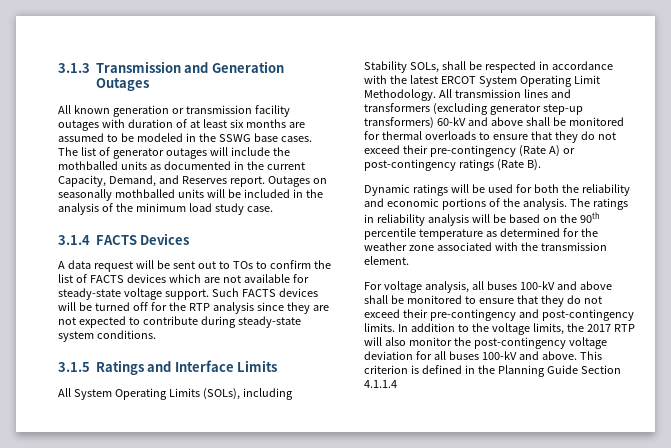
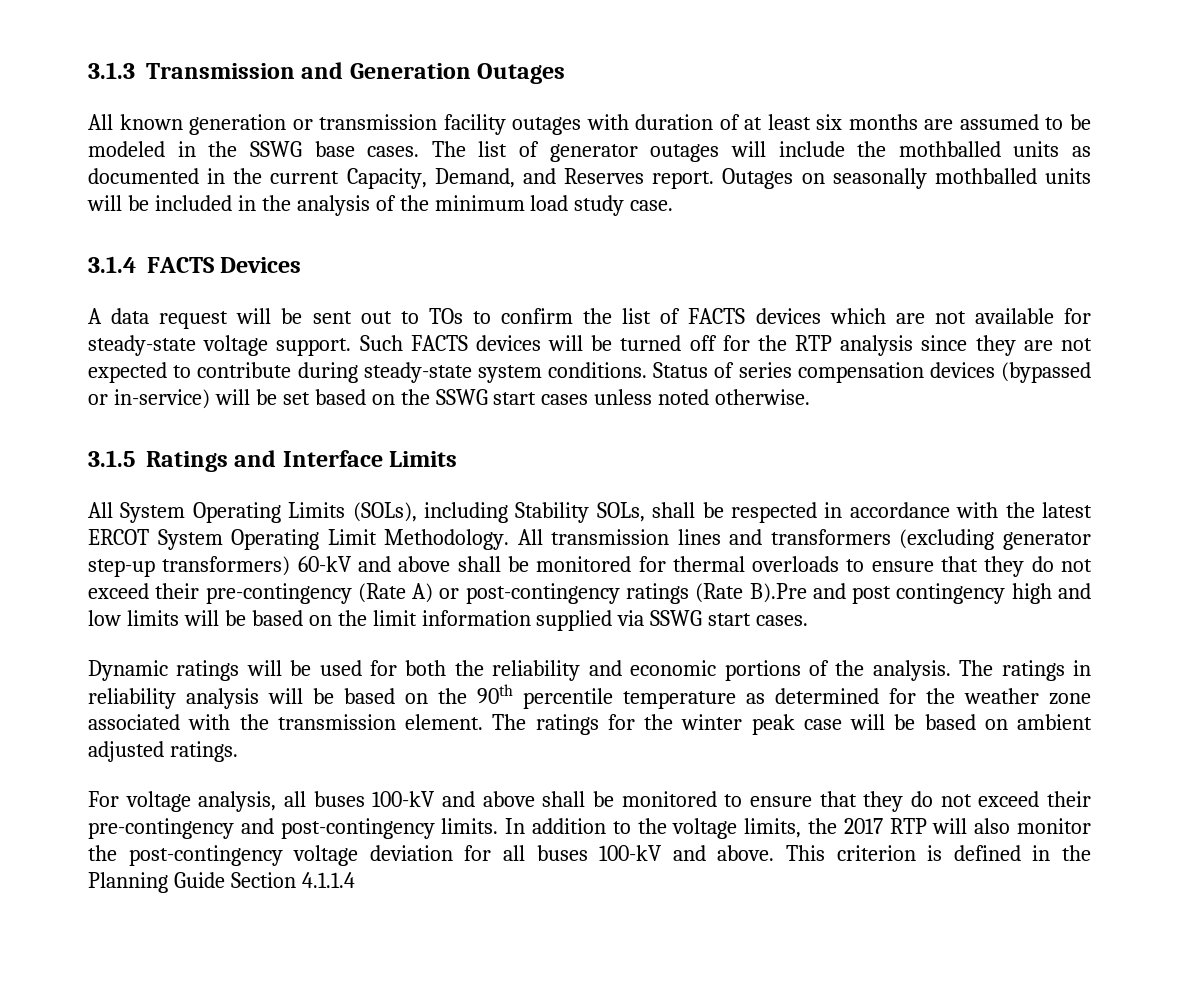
+ Status of series compensation devices (bypassed or in-service) will be set based on the SSWG start cases unless noted otherwise.
- All transmission lines and transformers (excluding generator step-up transformers) 60-kV and above shall be monitored for thermal overloads to ensure that they do not exceed their pre-contingency (Rate A) or post-contingency ratings (Rate B).
+ All transmission lines and transformers (excluding generator step-up transformers) 60-kV and above shall be monitored for thermal overloads to ensure that they do not exceed their pre-contingency (Rate A) or post-contingency ratings (Rate B).Pre and post contingency high and low limits will be based on the limit information supplied via SSWG start cases.
+ The ratings for the winter peak case will be based on ambient adjusted ratings.

